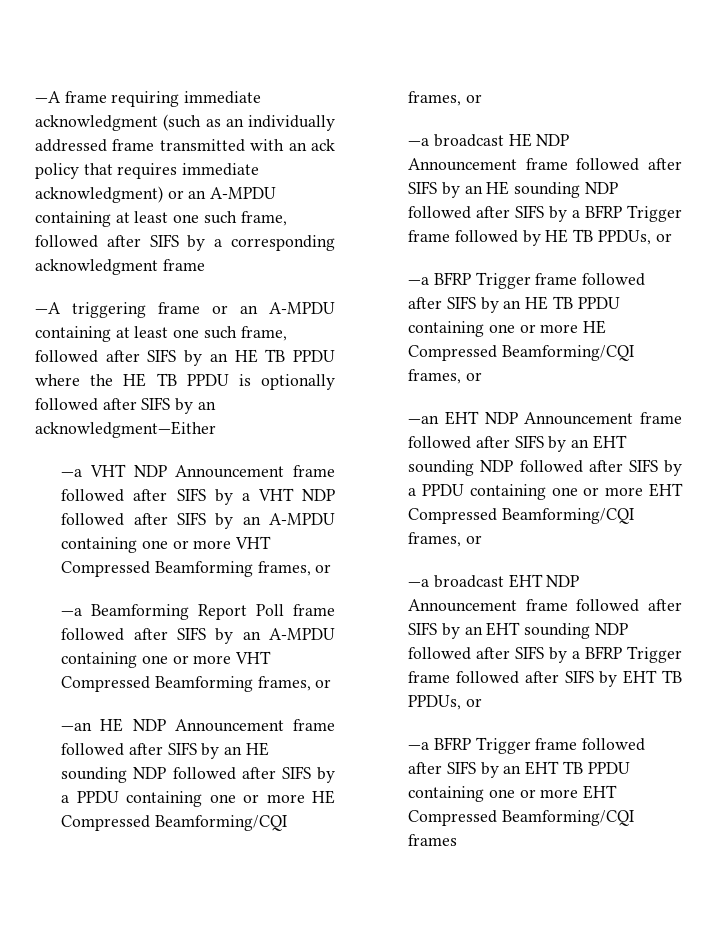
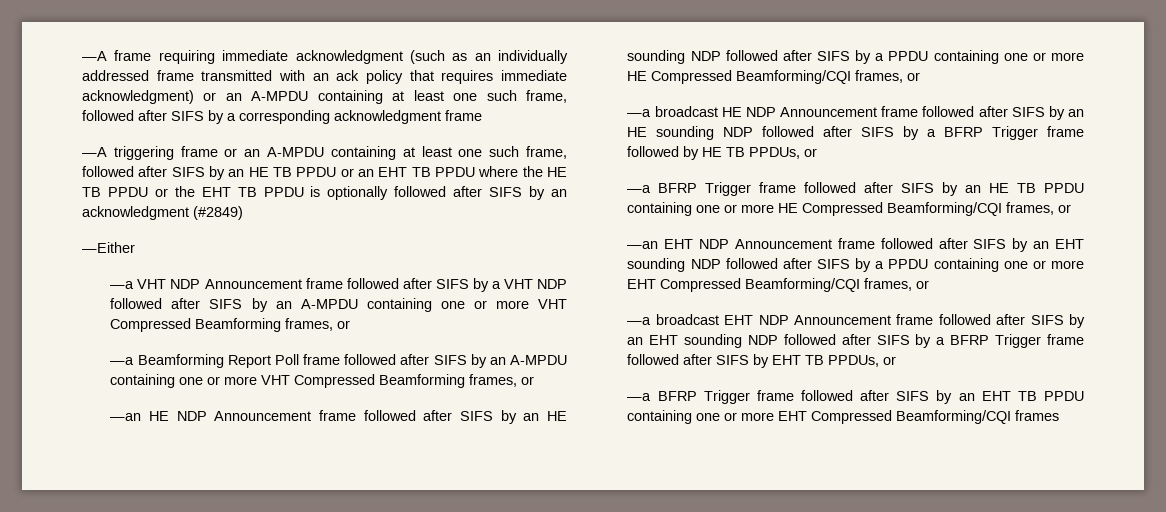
- —A triggering frame or an A-MPDU containing at least one such frame, followed after SIFS by an HE TB PPDU where the HE TB PPDU is optionally followed after SIFS by an acknowledgment—Either
+ —A triggering frame or an A-MPDU containing at least one such frame, followed after SIFS by an HE TB PPDU or an EHT TB PPDU where the HE TB PPDU or the EHT TB PPDU is optionally followed after SIFS by an acknowledgment (#2849)
+ —Either

